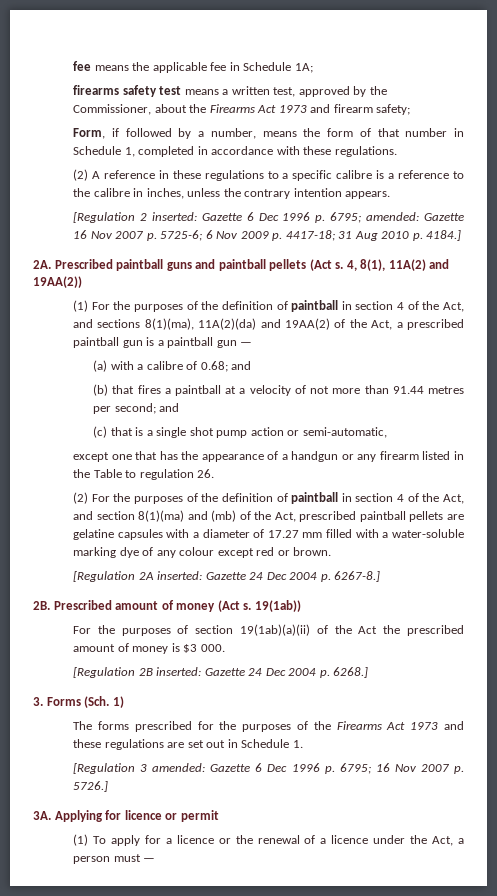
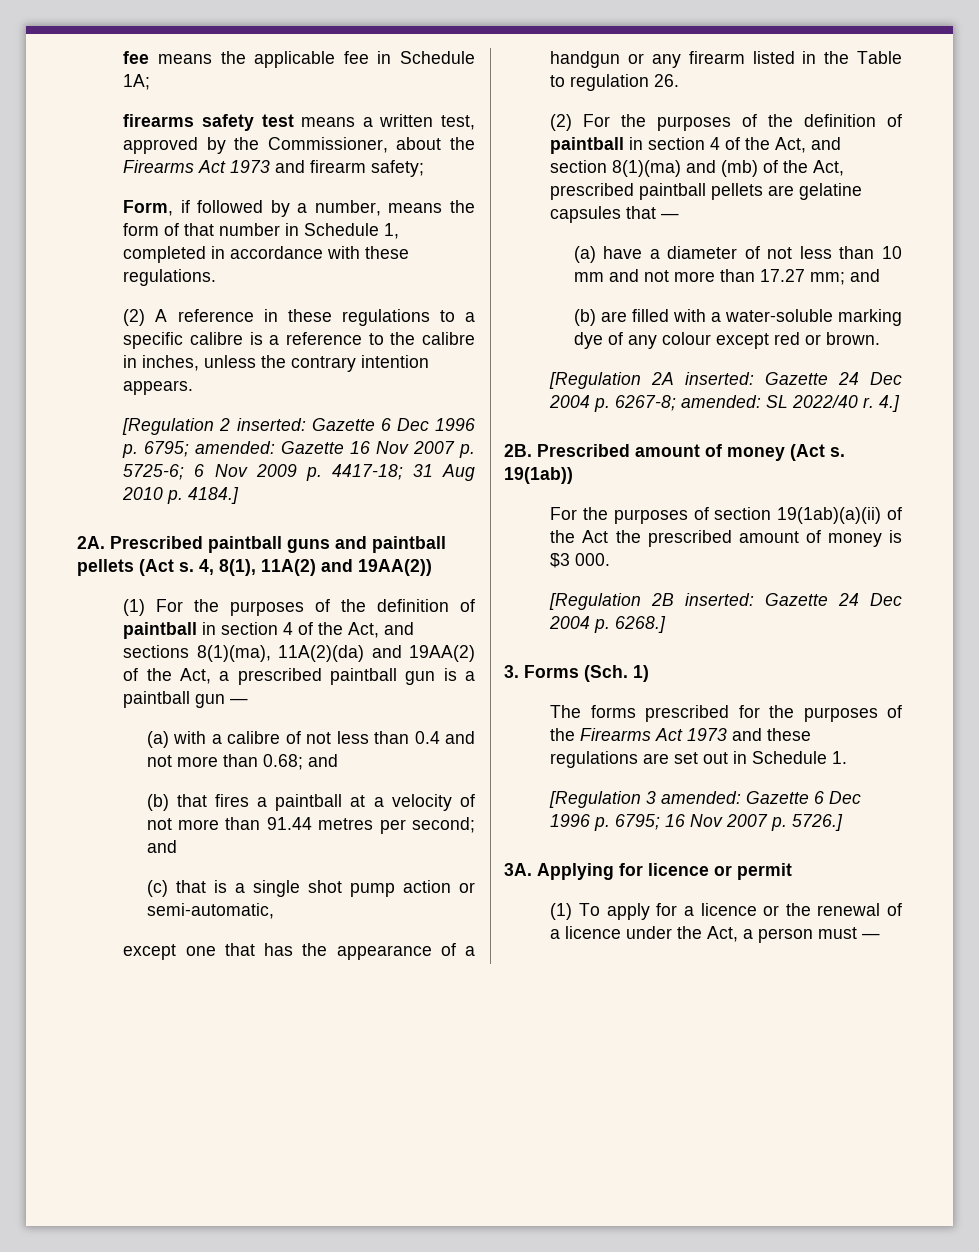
- (a) with a calibre of 0.68; and
+ (a) with a calibre of not less than 0.4 and not more than 0.68; and
- (2) For the purposes of the definition of paintball in section 4 of the Act, and section 8(1)(ma) and (mb) of the Act, prescribed paintball pellets are gelatine capsules with a diameter of 17.27 mm filled with a water-soluble marking dye of any colour except red or brown.
+ (2) For the purposes of the definition of paintball in section 4 of the Act, and section 8(1)(ma) and (mb) of the Act, prescribed paintball pellets are gelatine capsules that —
+ (a) have a diameter of not less than 10 mm and not more than 17.27 mm; and
+ (b) are filled with a water-soluble marking dye of any colour except red or brown.
- [Regulation 2A inserted: Gazette 24 Dec 2004 p. 6267-8.]
+ [Regulation 2A inserted: Gazette 24 Dec 2004 p. 6267-8; amended: SL 2022/40 r. 4.]

